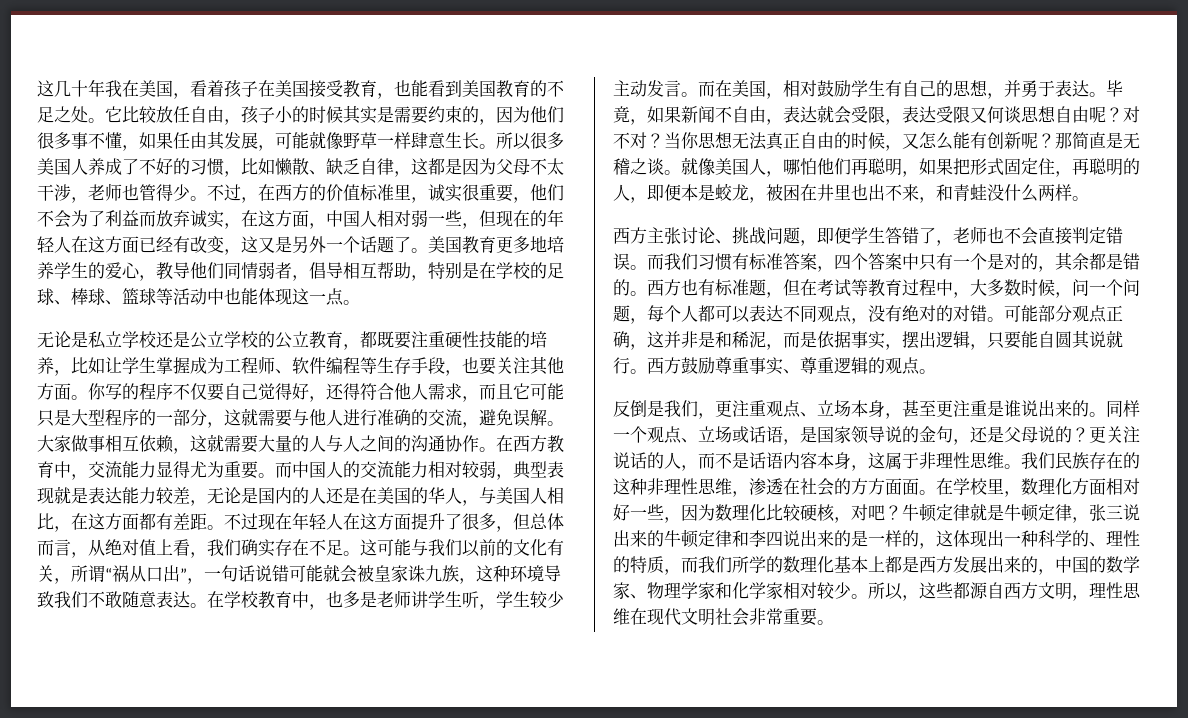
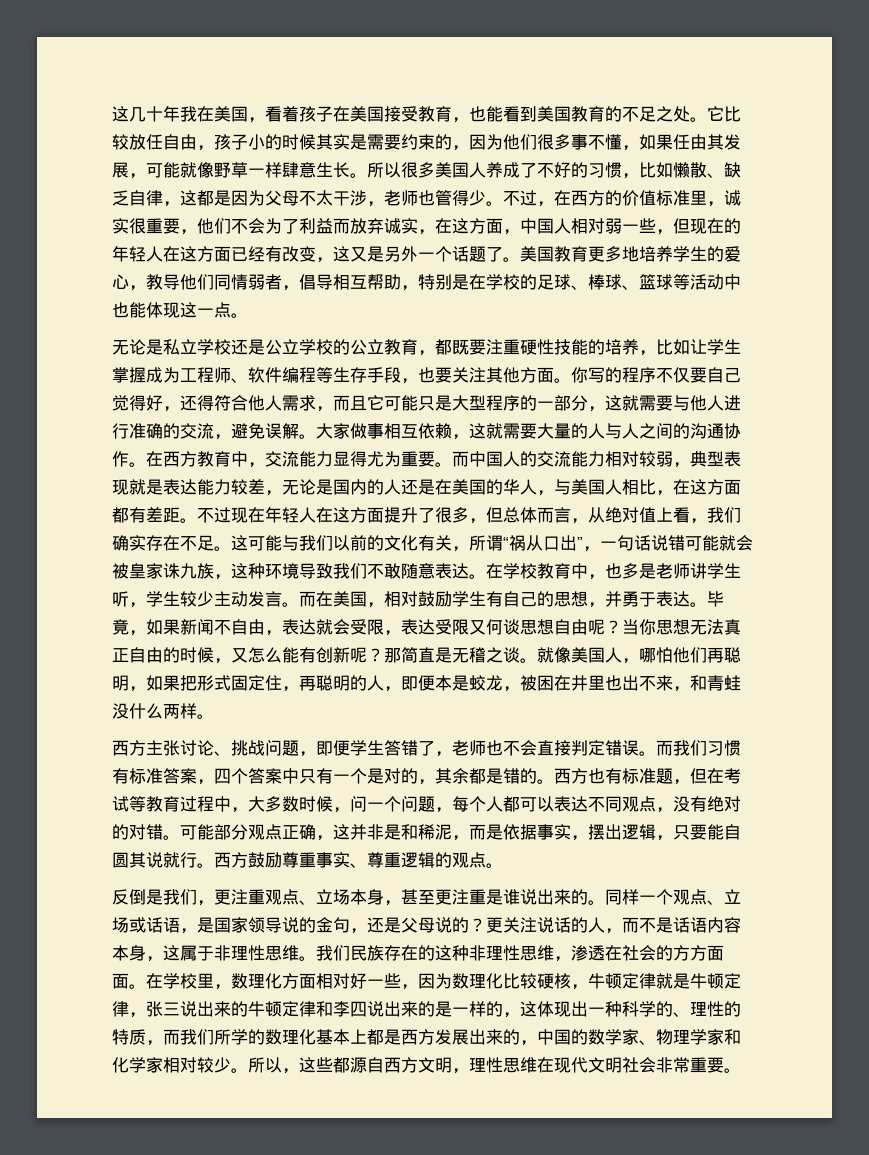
- 对不对？
- 在学校里，数理化方面相对好一些，因为数理化比较硬核，对吧？牛顿定律就是牛顿定律，张三说出来的牛顿定律和李四说出来的是一样的，这体现出一种科学的、理性的特质，而我们所学的数理化基本上都是西方发展出来的，中国的数学家、物理学家和化学家相对较少。
+ 在学校里，数理化方面相对好一些，因为数理化比较硬核，牛顿定律就是牛顿定律，张三说出来的牛顿定律和李四说出来的是一样的，这体现出一种科学的、理性的特质，而我们所学的数理化基本上都是西方发展出来的，中国的数学家、物理学家和化学家相对较少。

